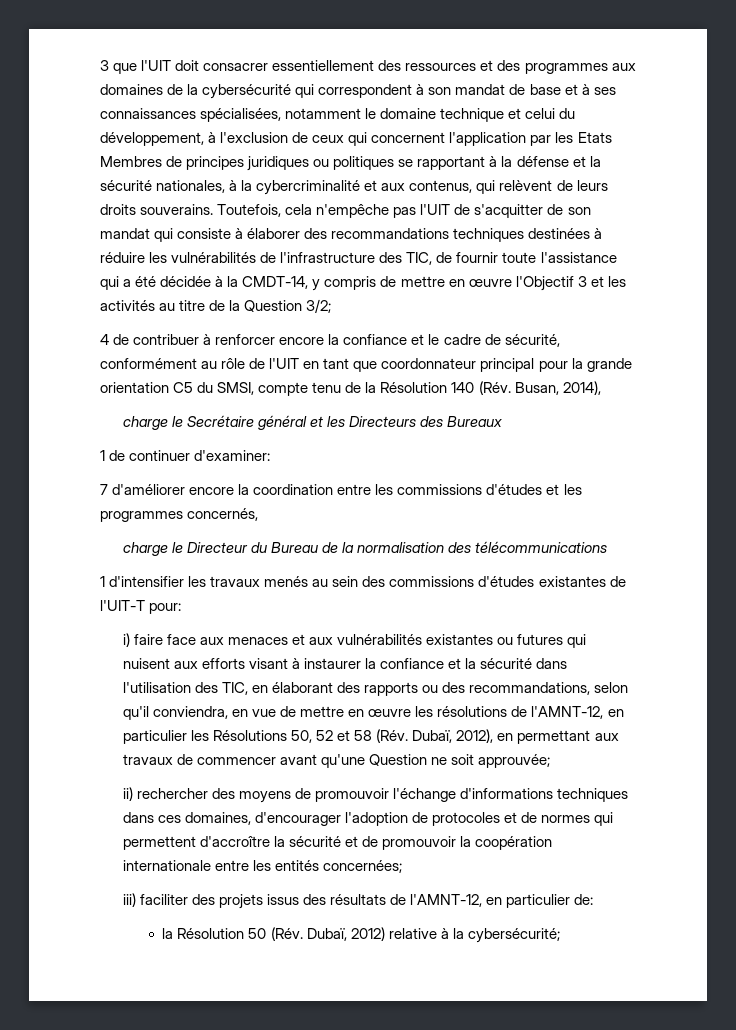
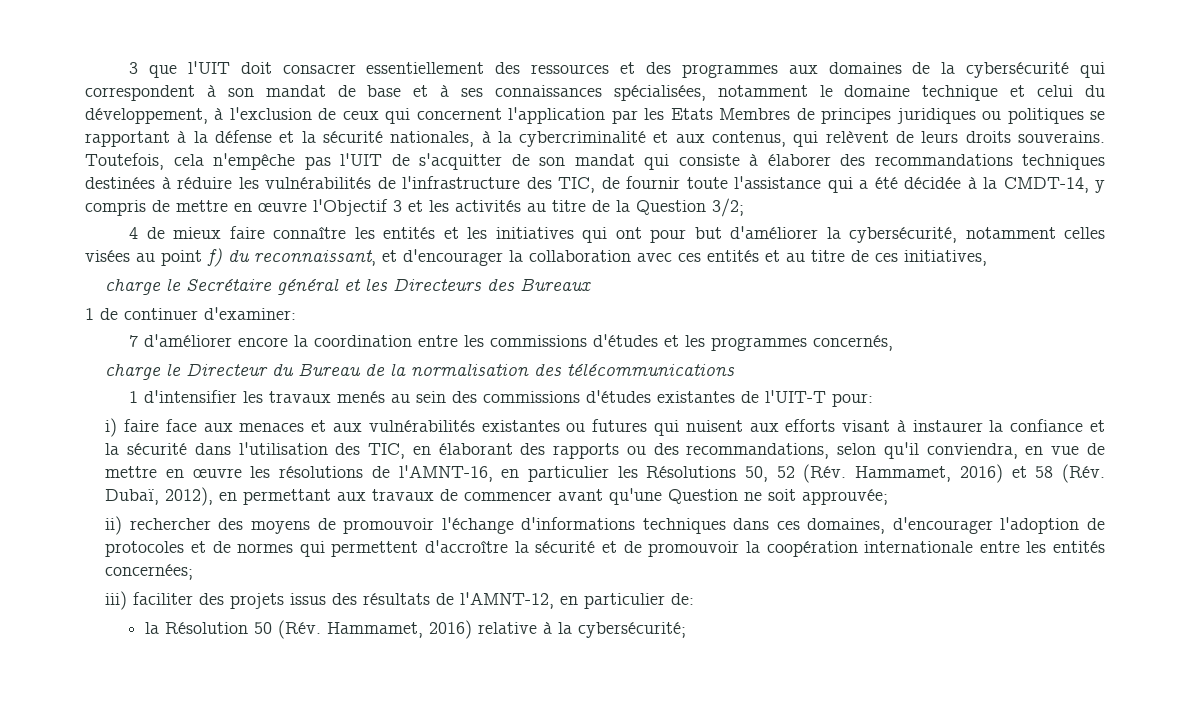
- 4 de contribuer à renforcer encore la confiance et le cadre de sécurité, conformément au rôle de l'UIT en tant que coordonnateur principal pour la grande orientation C5 du SMSI, compte tenu de la Résolution 140 (Rév. Busan, 2014),
+ 4 de mieux faire connaître les entités et les initiatives qui ont pour but d'améliorer la cybersécurité, notamment celles visées au point f) du reconnaissant, et d'encourager la collaboration avec ces entités et au titre de ces initiatives,
- i) faire face aux menaces et aux vulnérabilités existantes ou futures qui nuisent aux efforts visant à instaurer la confiance et la sécurité dans l'utilisation des TIC, en élaborant des rapports ou des recommandations, selon qu'il conviendra, en vue de mettre en œuvre les résolutions de l'AMNT-12, en particulier les Résolutions 50, 52 et 58 (Rév. Dubaï, 2012), en permettant aux travaux de commencer avant qu'une Question ne soit approuvée;
+ i) faire face aux menaces et aux vulnérabilités existantes ou futures qui nuisent aux efforts visant à instaurer la confiance et la sécurité dans l'utilisation des TIC, en élaborant des rapports ou des recommandations, selon qu'il conviendra, en vue de mettre en œuvre les résolutions de l'AMNT-16, en particulier les Résolutions 50, 52 (Rév. Hammamet, 2016) et 58 (Rév. Dubaï, 2012), en permettant aux travaux de commencer avant qu'une Question ne soit approuvée;
- la Résolution 50 (Rév. Dubaï, 2012) relative à la cybersécurité;
+ la Résolution 50 (Rév. Hammamet, 2016) relative à la cybersécurité;

